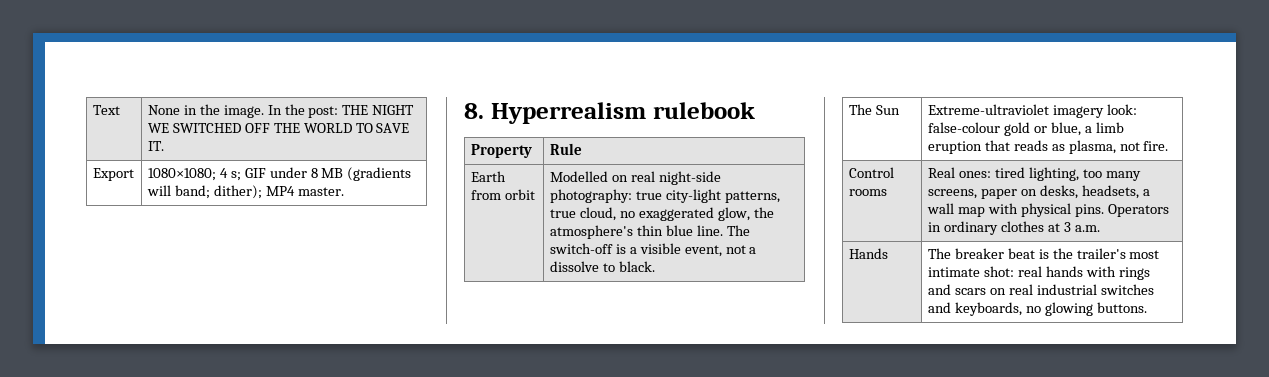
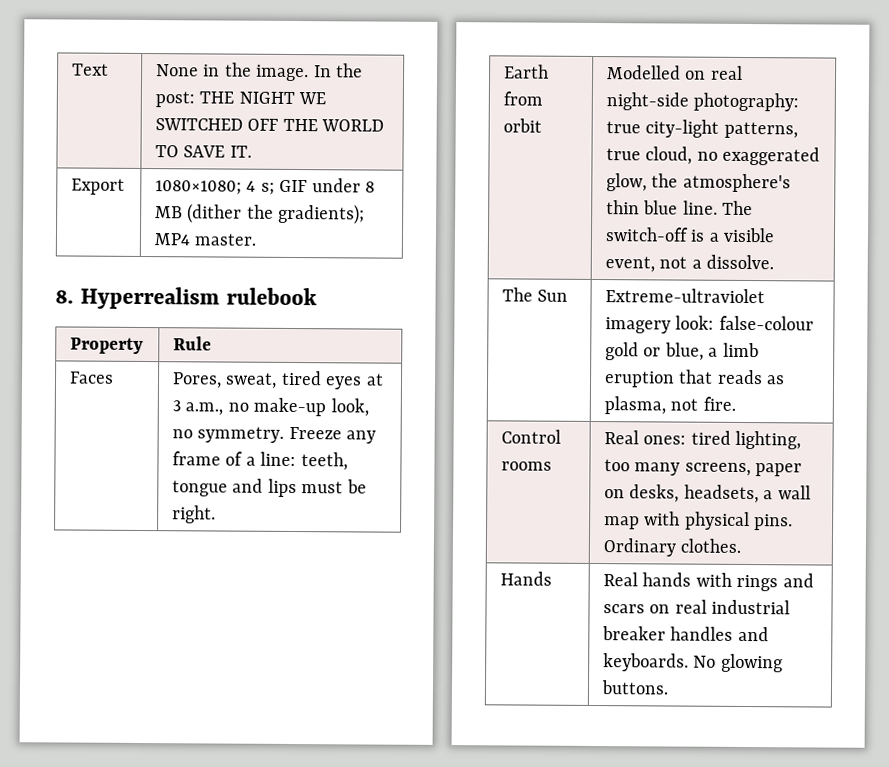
- Export | 1080×1080; 4 s; GIF under 8 MB (gradients will band; dither); MP4 master.
+ Export | 1080×1080; 4 s; GIF under 8 MB (dither the gradients); MP4 master.
+ Faces | Pores, sweat, tired eyes at 3 a.m., no make-up look, no symmetry. Freeze any frame of a line: teeth, tongue and lips must be right.
- Earth from orbit | Modelled on real night-side photography: true city-light patterns, true cloud, no exaggerated glow, the atmosphere's thin blue line. The switch-off is a visible event, not a dissolve to black.
+ Earth from orbit | Modelled on real night-side photography: true city-light patterns, true cloud, no exaggerated glow, the atmosphere's thin blue line. The switch-off is a visible event, not a dissolve.
- Control rooms | Real ones: tired lighting, too many screens, paper on desks, headsets, a wall map with physical pins. Operators in ordinary clothes at 3 a.m.
- Hands | The breaker beat is the trailer's most intimate shot: real hands with rings and scars on real industrial switches and keyboards, no glowing buttons.
+ Control rooms | Real ones: tired lighting, too many screens, paper on desks, headsets, a wall map with physical pins. Ordinary clothes.
+ Hands | Real hands with rings and scars on real industrial breaker handles and keyboards. No glowing buttons.

